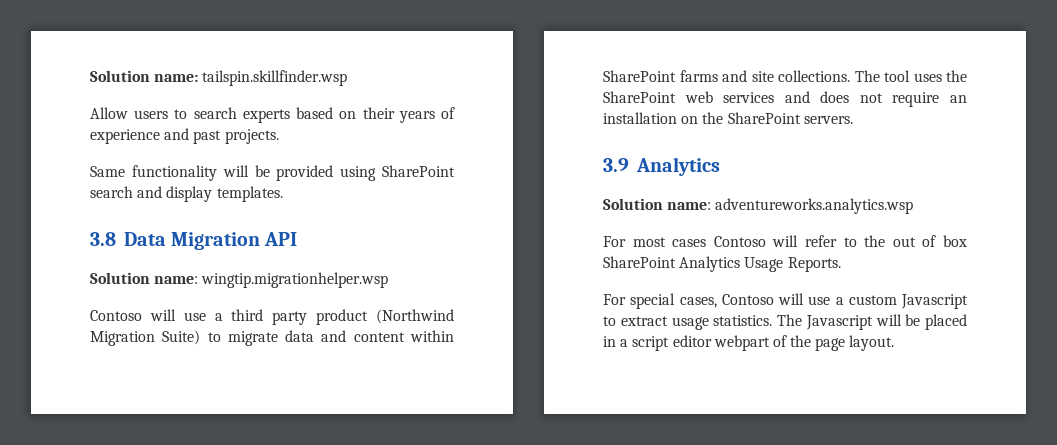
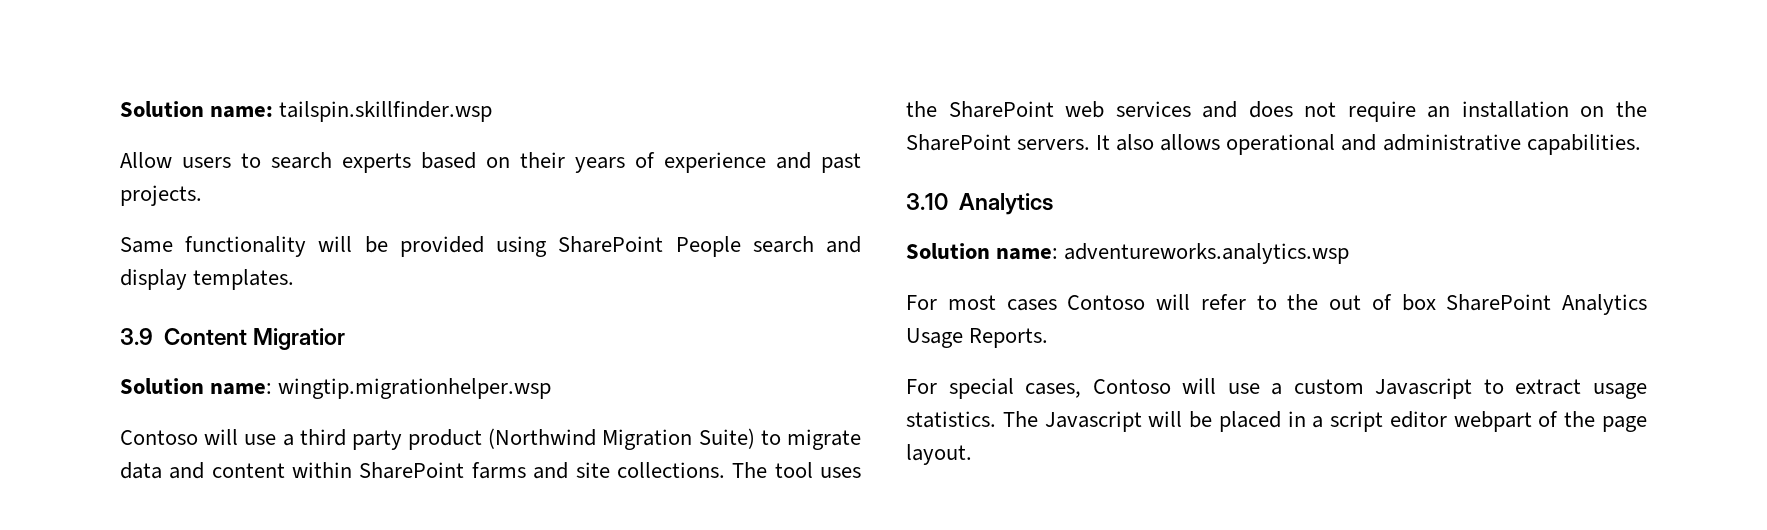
- Same functionality will be provided using SharePoint search and display templates.
+ Same functionality will be provided using SharePoint People search and display templates.
- 3.8 Data Migration API
+ 3.9 Content Migratior
- The tool uses the SharePoint web services and does not require an installation on the SharePoint servers.
- 3.9 Analytics
+ The tool uses the SharePoint web services and does not require an installation on the SharePoint servers. It also allows operational and administrative capabilities.
+ 3.10 Analytics

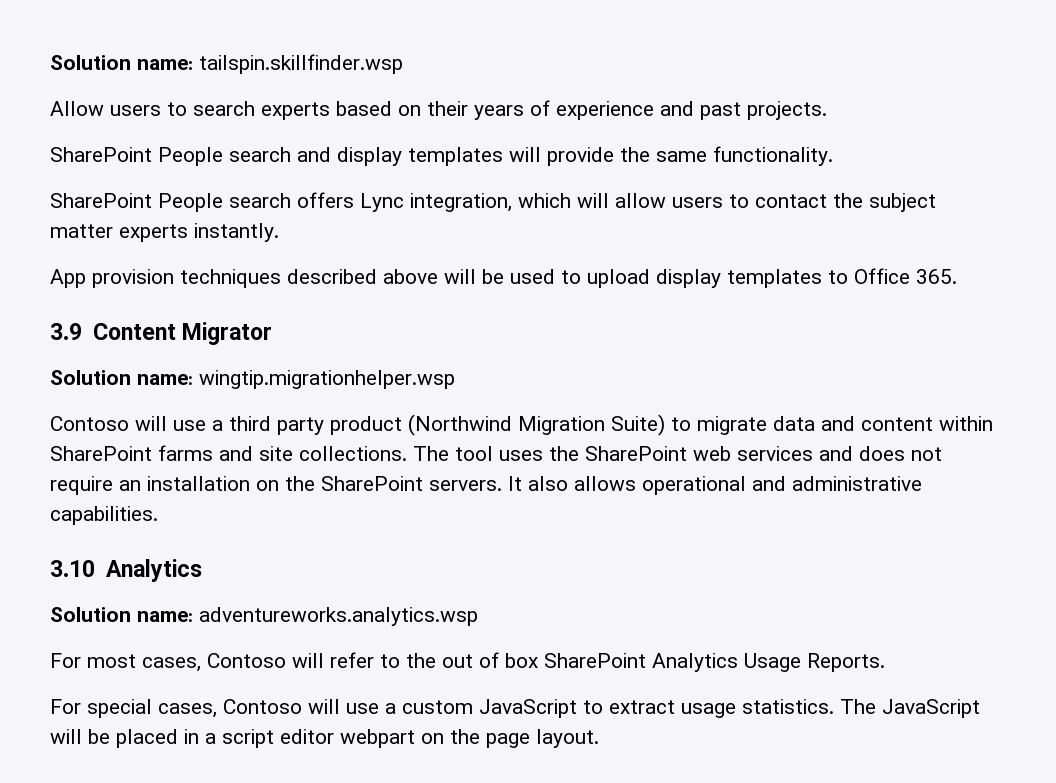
- Same functionality will be provided using SharePoint People search and display templates.
+ SharePoint People search and display templates will provide the same functionality.
+ SharePoint People search offers Lync integration, which will allow users to contact the subject matter experts instantly.
+ App provision techniques described above will be used to upload display templates to Office 365.
- 3.9 Content Migratior
+ 3.9 Content Migrator
- For most cases Contoso will refer to the out of box SharePoint Analytics Usage Reports.
+ For most cases, Contoso will refer to the out of box SharePoint Analytics Usage Reports.
- For special cases, Contoso will use a custom Javascript to extract usage statistics.
+ For special cases, Contoso will use a custom JavaScript to extract usage statistics.
- The Javascript will be placed in a script editor webpart of the page layout.
+ The JavaScript will be placed in a script editor webpart on the page layout.

